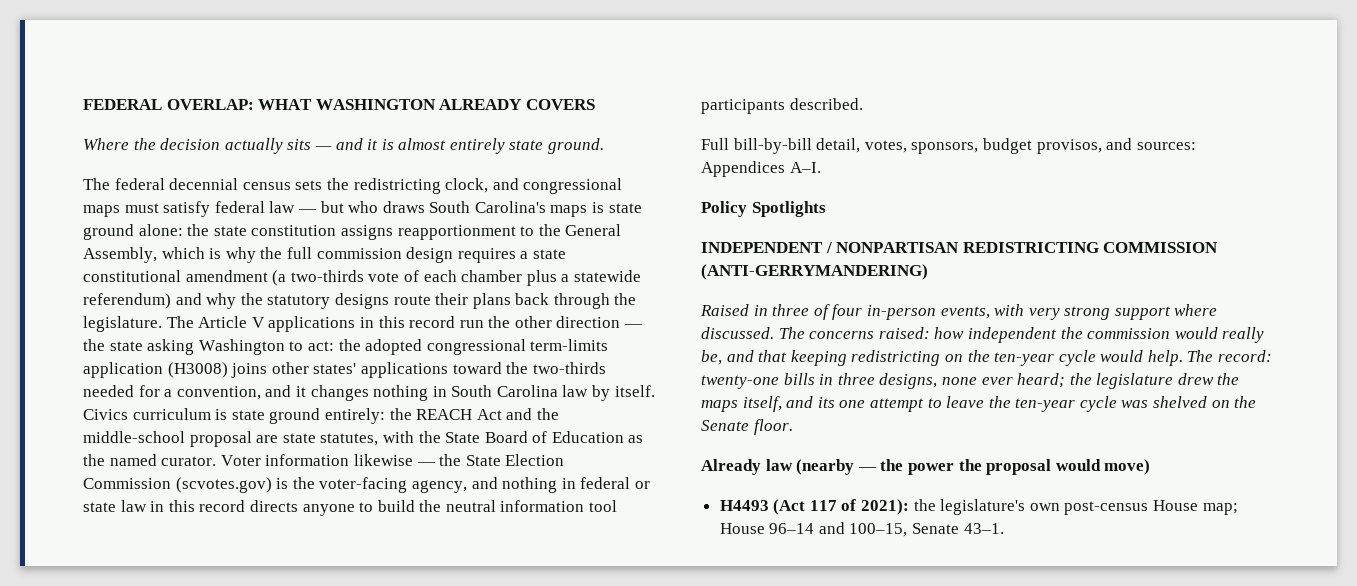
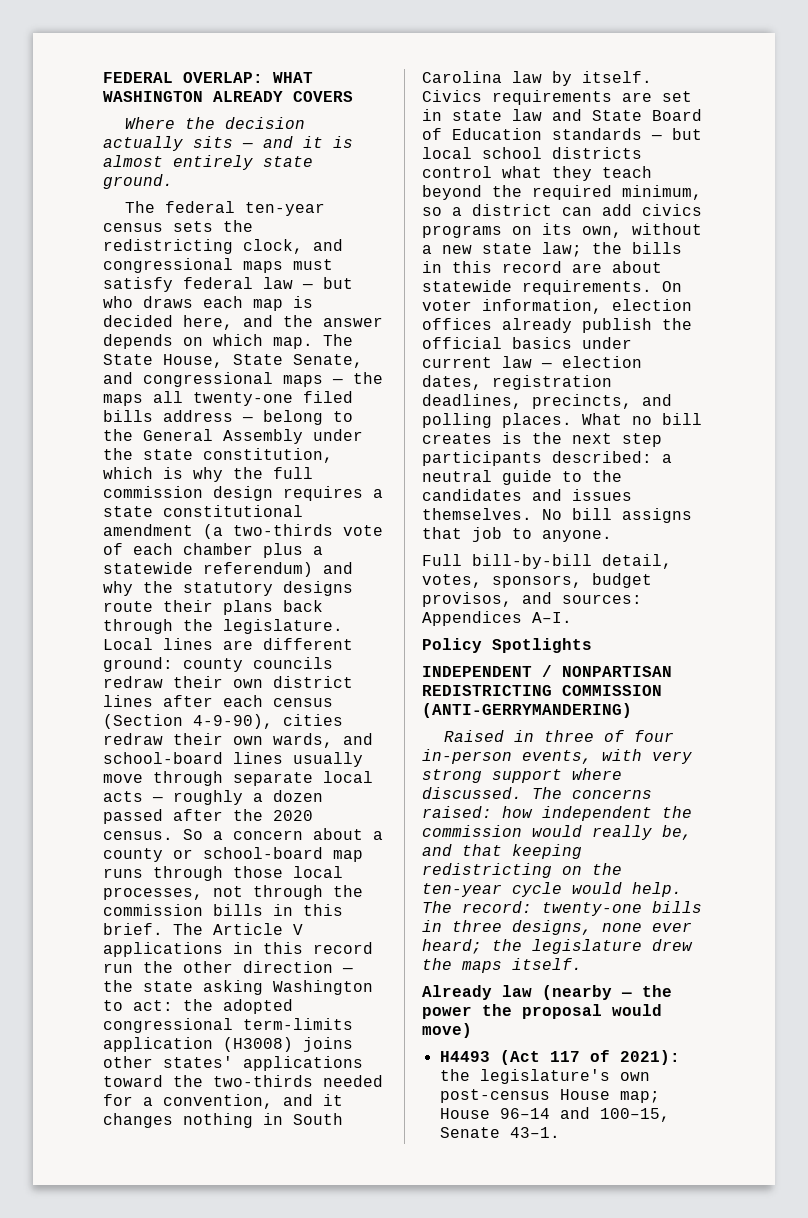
- The federal decennial census sets the redistricting clock, and congressional maps must satisfy federal law — but who draws South Carolina's maps is state ground alone: the state constitution assigns reapportionment to the General Assembly, which is why the full commission design requires a state constitutional amendment (a two-thirds vote of each chamber plus a statewide referendum) and why the statutory designs route their plans back through the legislature.
+ The federal ten-year census sets the redistricting clock, and congressional maps must satisfy federal law — but who draws each map is decided here, and the answer depends on which map. The State House, State Senate, and congressional maps — the maps all twenty-one filed bills address — belong to the General Assembly under the state constitution, which is why the full commission design requires a state constitutional amendment (a two-thirds vote of each chamber plus a statewide referendum) and why the statutory designs route their plans back through the legislature.
+ Local lines are different ground: county councils redraw their own district lines after each census (Section 4-9-90), cities redraw their own wards, and school-board lines usually move through separate local acts — roughly a dozen passed after the 2020 census. So a concern about a county or school-board map runs through those local processes, not through the commission bills in this brief.
- Civics curriculum is state ground entirely: the REACH Act and the middle-school proposal are state statutes, with the State Board of Education as the named curator. Voter information likewise — the State Election Commission (scvotes.gov) is the voter-facing agency, and nothing in federal or state law in this record directs anyone to build the neutral information tool participants described.
+ Civics requirements are set in state law and State Board of Education standards — but local school districts control what they teach beyond the required minimum, so a district can add civics programs on its own, without a new state law; the bills in this record are about statewide requirements. On voter information, election offices already publish the official basics under current law — election dates, registration deadlines, precincts, and polling places. What no bill creates is the next step participants described: a neutral guide to the candidates and issues themselves. No bill assigns that job to anyone.
- The record: twenty-one bills in three designs, none ever heard; the legislature drew the maps itself, and its one attempt to leave the ten-year cycle was shelved on the Senate floor.
+ The record: twenty-one bills in three designs, none ever heard; the legislature drew the maps itself.

